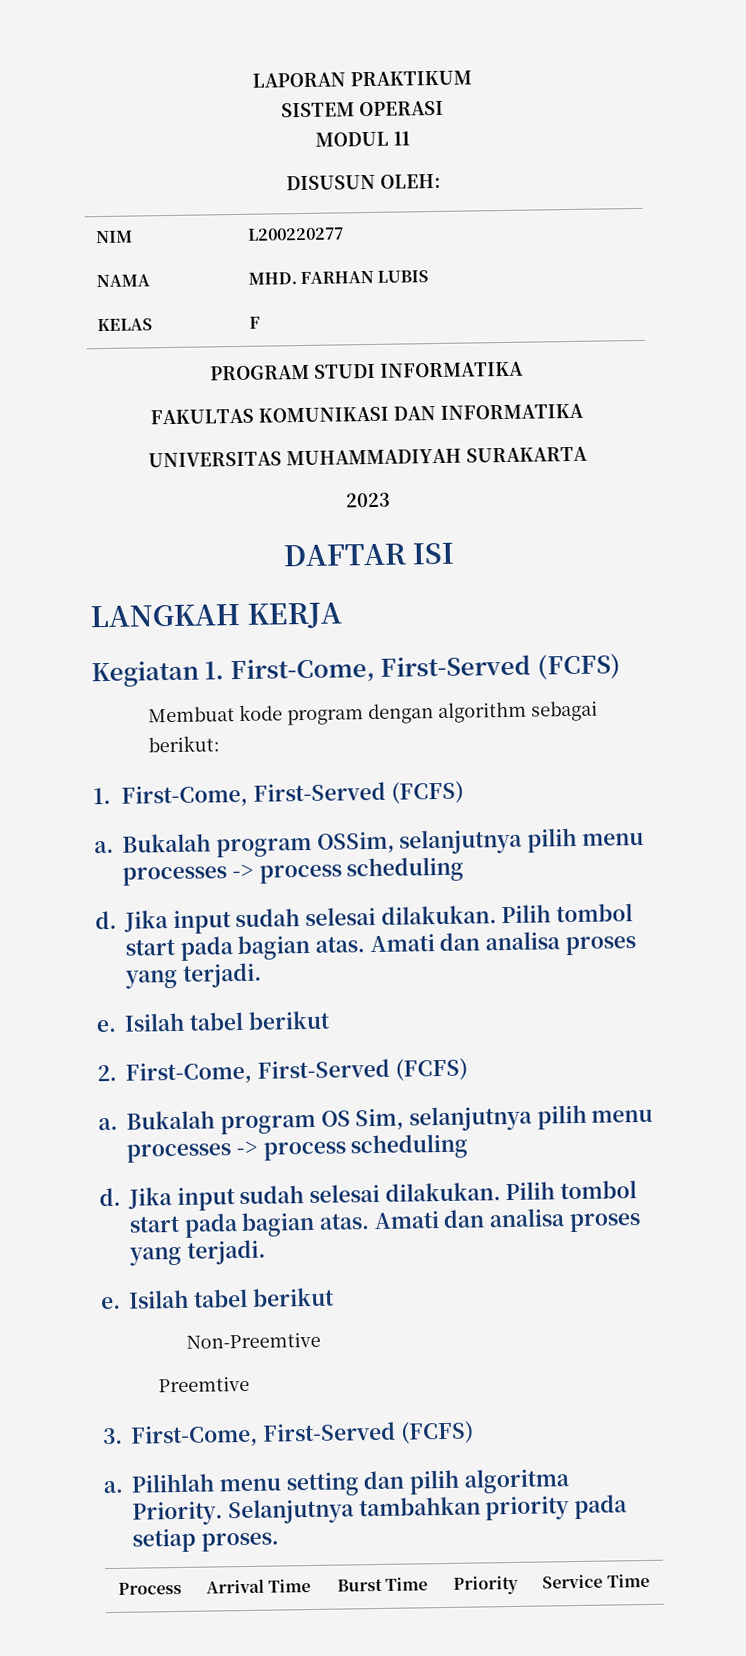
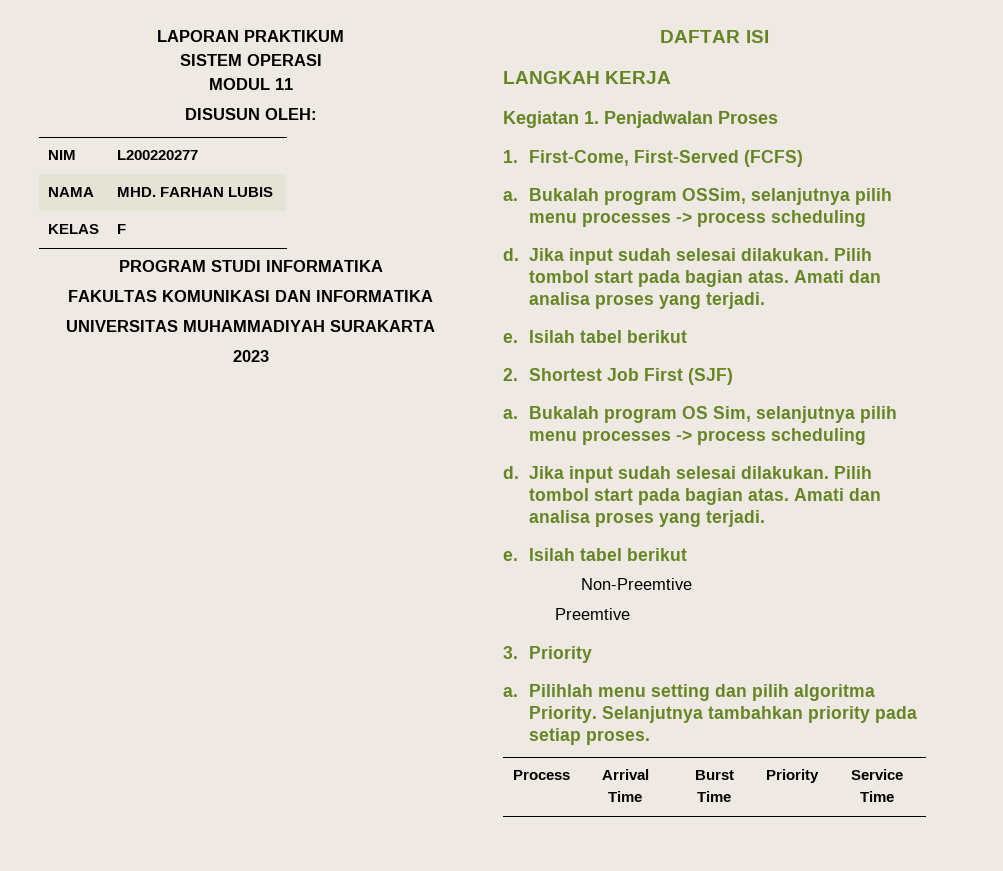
- Kegiatan 1. First-Come, First-Served (FCFS)
- Membuat kode program dengan algorithm sebagai berikut:
+ Kegiatan 1. Penjadwalan Proses
- 2. First-Come, First-Served (FCFS)
+ 2. Shortest Job First (SJF)
- 3. First-Come, First-Served (FCFS)
+ 3. Priority

